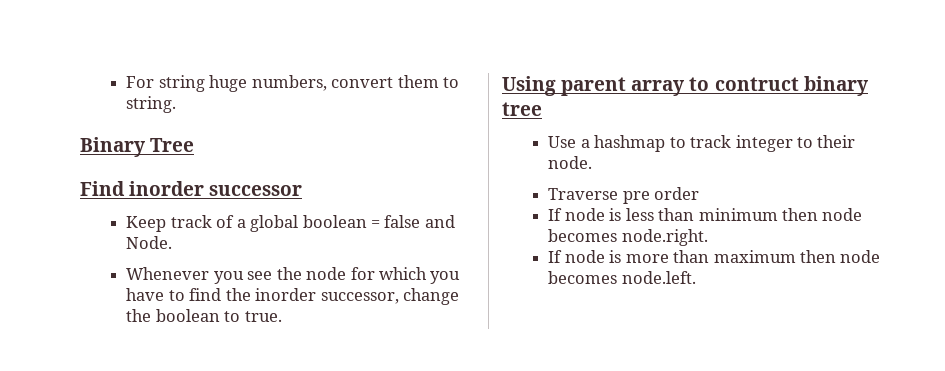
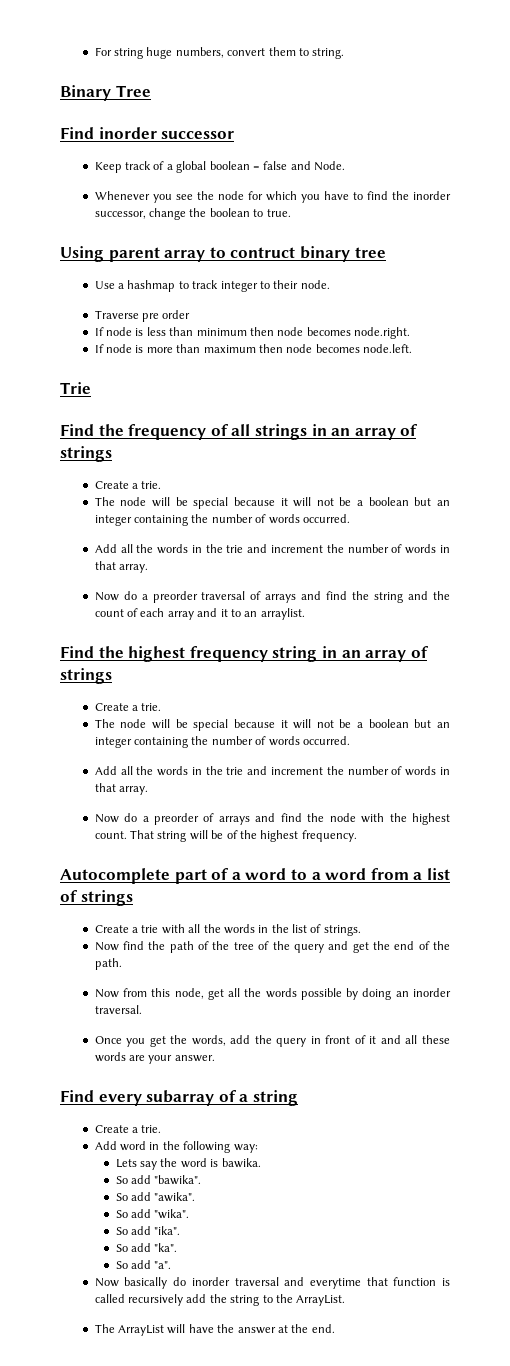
+ Trie
+ Find the frequency of all strings in an array of strings
+ Create a trie.
+ The node will be special because it will not be a boolean but an integer containing the number of words occurred.
+ Add all the words in the trie and increment the number of words in that array.
+ Now do a preorder traversal of arrays and find the string and the count of each array and it to an arraylist.
+ Find the highest frequency string in an array of strings
+ Create a trie.
+ The node will be special because it will not be a boolean but an integer containing the number of words occurred.
+ Add all the words in the trie and increment the number of words in that array.
+ Now do a preorder of arrays and find the node with the highest count. That string will be of the highest frequency.
+ Autocomplete part of a word to a word from a list of strings
+ Create a trie with all the words in the list of strings.
+ Now find the path of the tree of the query and get the end of the path.
+ Now from this node, get all the words possible by doing an inorder traversal.
+ Once you get the words, add the query in front of it and all these words are your answer.
+ Find every subarray of a string
+ Create a trie.
+ Add word in the following way:
+ Lets say the word is bawika.
+ So add "bawika".
+ So add "awika".
+ So add "wika".
+ So add "ika".
+ So add "ka".
+ So add "a".
+ Now basically do inorder traversal and everytime that function is called recursively add the string to the ArrayList.
+ The ArrayList will have the answer at the end.

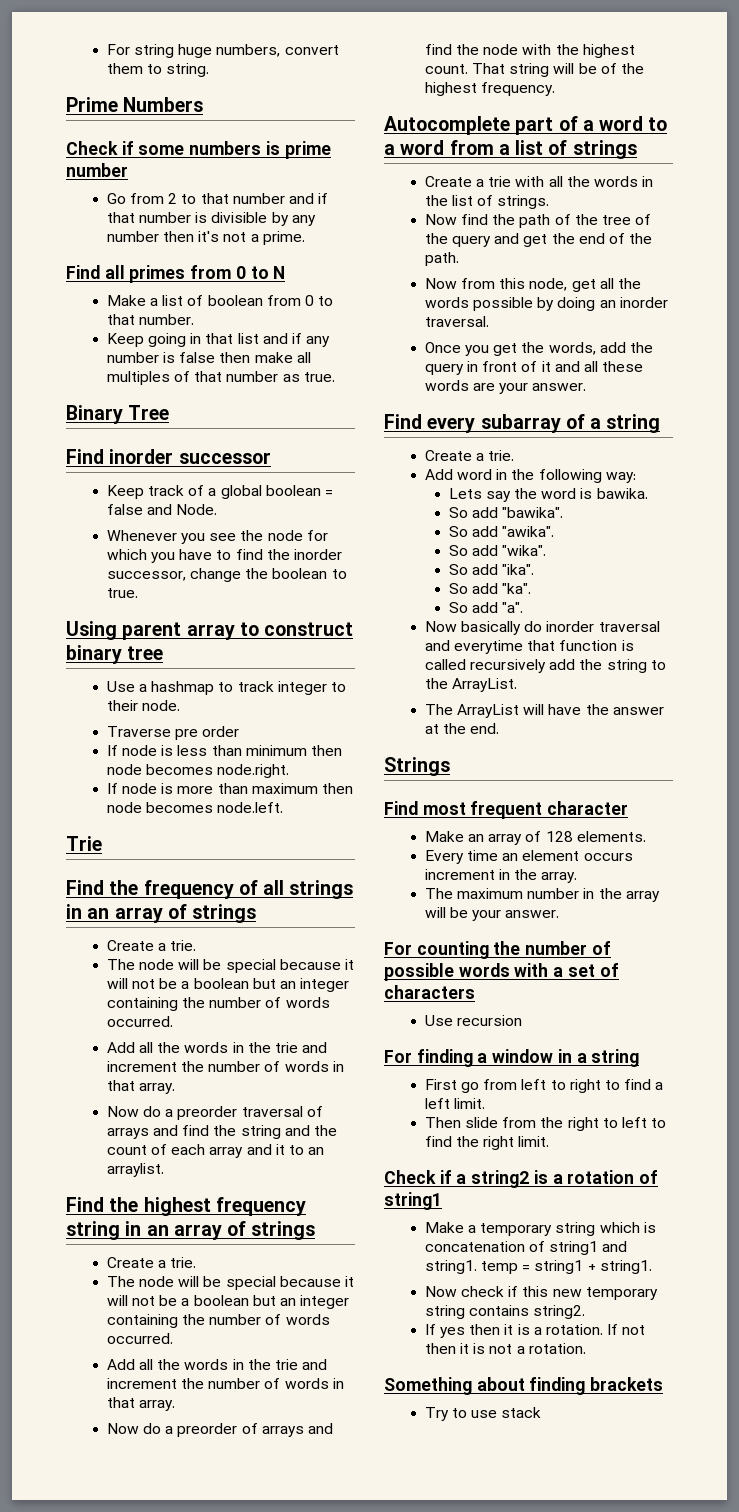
+ Prime Numbers
+ Check if some numbers is prime number
+ Go from 2 to that number and if that number is divisible by any number then it's not a prime.
+ Find all primes from 0 to N
+ Make a list of boolean from 0 to that number.
+ Keep going in that list and if any number is false then make all multiples of that number as true.
- Using parent array to contruct binary tree
+ Using parent array to construct binary tree
+ Strings
+ Find most frequent character
+ Make an array of 128 elements.
+ Every time an element occurs increment in the array.
+ The maximum number in the array will be your answer.
+ For counting the number of possible words with a set of characters
+ Use recursion
+ For finding a window in a string
+ First go from left to right to find a left limit.
+ Then slide from the right to left to find the right limit.
+ Check if a string2 is a rotation of string1
+ Make a temporary string which is concatenation of string1 and string1. temp = string1 + string1.
+ Now check if this new temporary string contains string2.
+ If yes then it is a rotation. If not then it is not a rotation.
+ Something about finding brackets
+ Try to use stack

